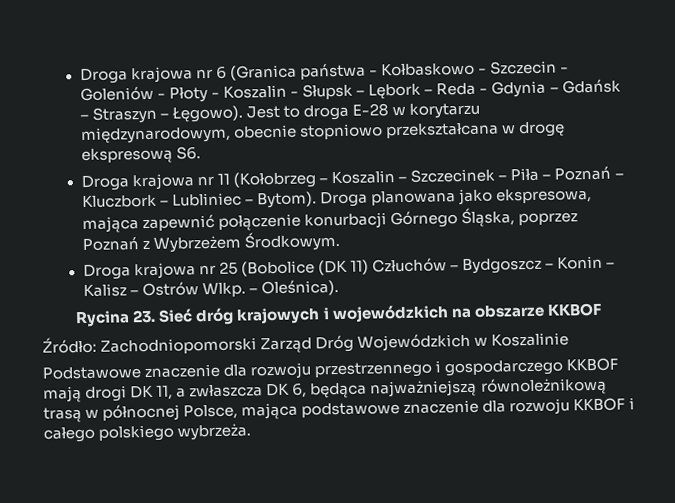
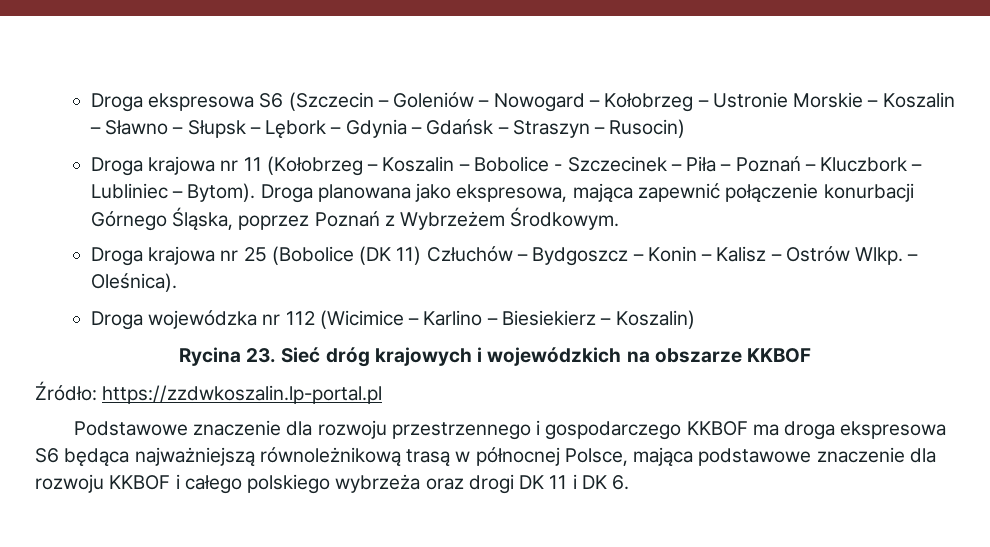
- Droga krajowa nr 6 (Granica państwa - Kołbaskowo - Szczecin - Goleniów - Płoty - Koszalin - Słupsk – Lębork – Reda - Gdynia – Gdańsk – Straszyn – Łęgowo). Jest to droga E-28 w korytarzu międzynarodowym, obecnie stopniowo przekształcana w drogę ekspresową S6.
+ Droga ekspresowa S6 (Szczecin – Goleniów – Nowogard – Kołobrzeg – Ustronie Morskie – Koszalin – Sławno – Słupsk – Lębork – Gdynia – Gdańsk – Straszyn – Rusocin)
- Droga krajowa nr 11 (Kołobrzeg – Koszalin – Szczecinek – Piła – Poznań – Kluczbork – Lubliniec – Bytom).
+ Droga krajowa nr 11 (Kołobrzeg – Koszalin – Bobolice - Szczecinek – Piła – Poznań – Kluczbork – Lubliniec – Bytom).
+ Droga wojewódzka nr 112 (Wicimice – Karlino – Biesiekierz – Koszalin)
- Źródło: Zachodniopomorski Zarząd Dróg Wojewódzkich w Koszalinie
+ Źródło: https://zzdwkoszalin.lp-portal.pl
- Podstawowe znaczenie dla rozwoju przestrzennego i gospodarczego KKBOF mają drogi DK 11, a zwłaszcza DK 6, będąca najważniejszą równoleżnikową trasą w północnej Polsce, mająca podstawowe znaczenie dla rozwoju KKBOF i całego polskiego wybrzeża.
+ Podstawowe znaczenie dla rozwoju przestrzennego i gospodarczego KKBOF ma droga ekspresowa S6 będąca najważniejszą równoleżnikową trasą w północnej Polsce, mająca podstawowe znaczenie dla rozwoju KKBOF i całego polskiego wybrzeża oraz drogi DK 11 i DK 6.

